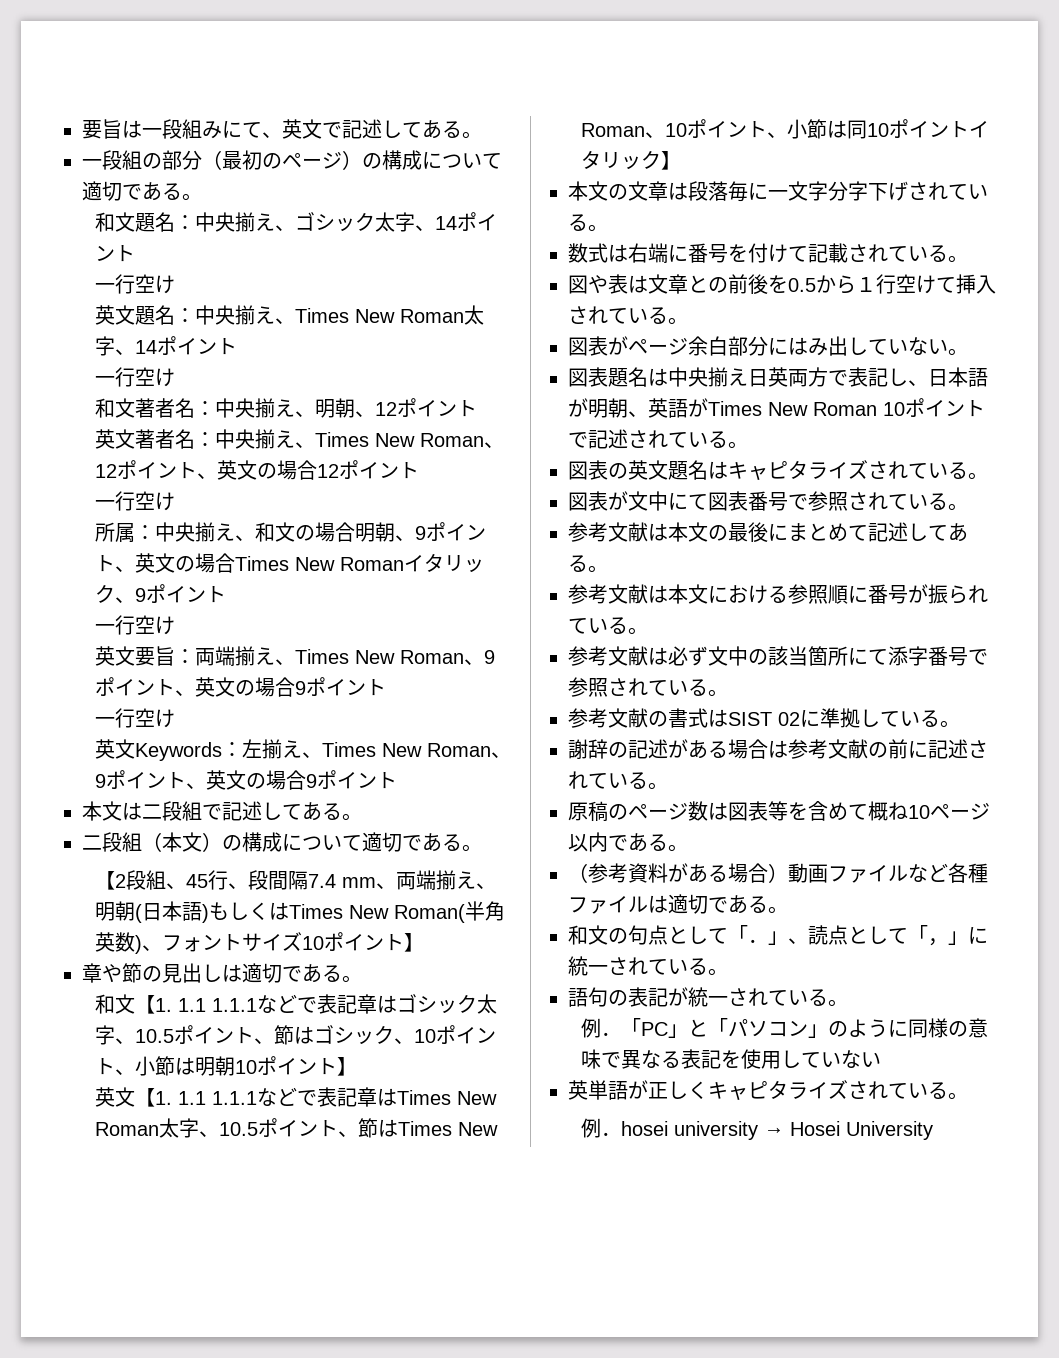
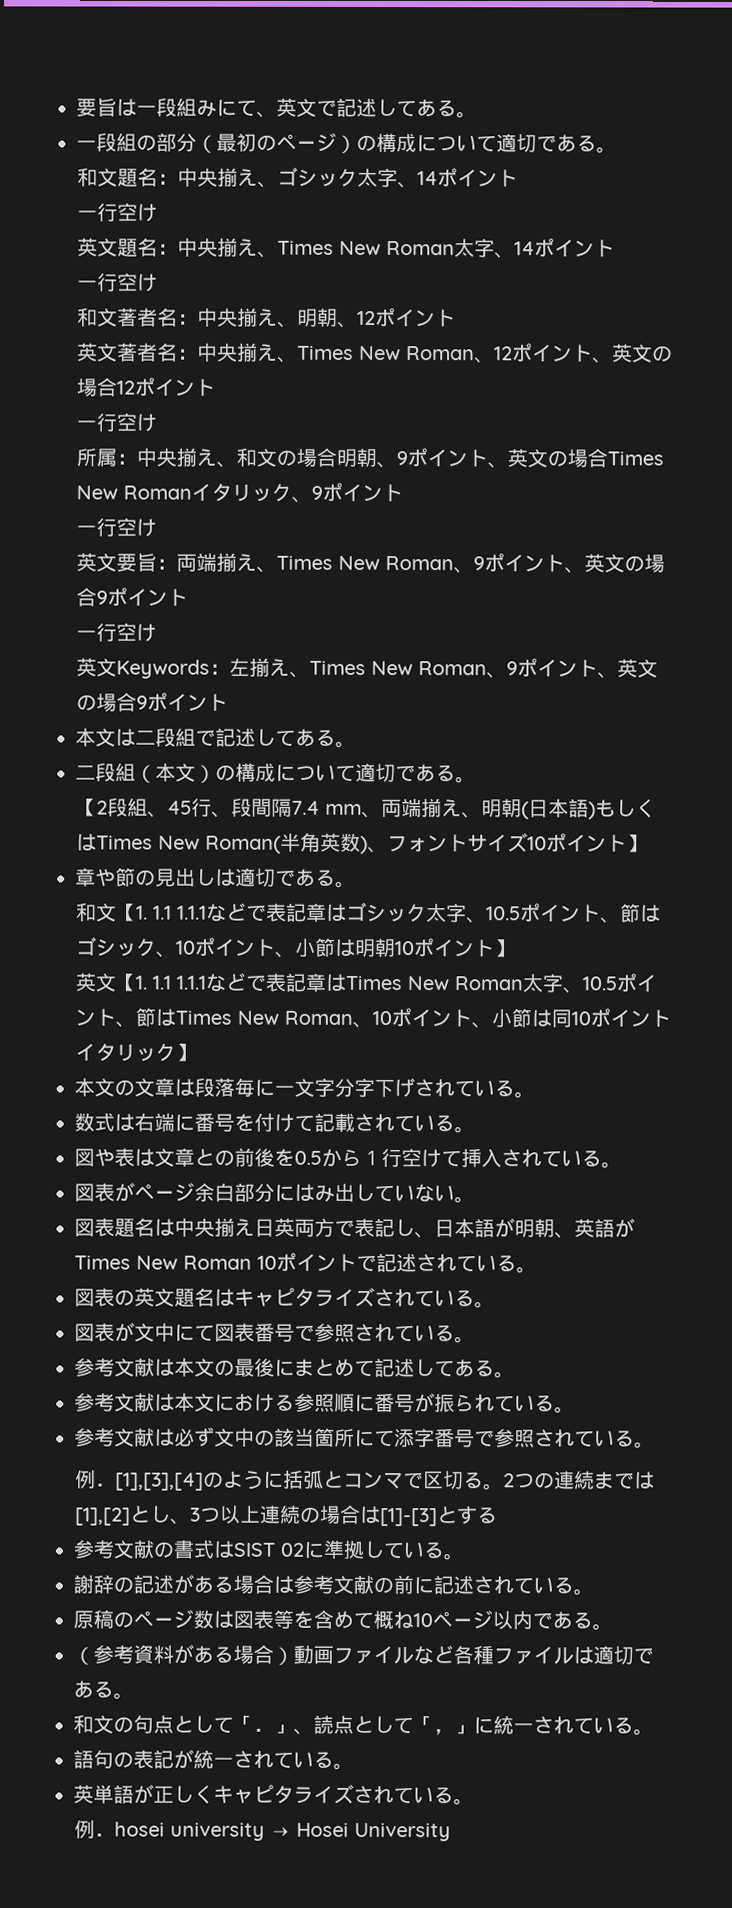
+ 例．[1],[3],[4]のように括弧とコンマで区切る。2つの連続までは[1],[2]とし、3つ以上連続の場合は[1]-[3]とする
- 例．「PC」と「パソコン」のように同様の意味で異なる表記を使用していない

